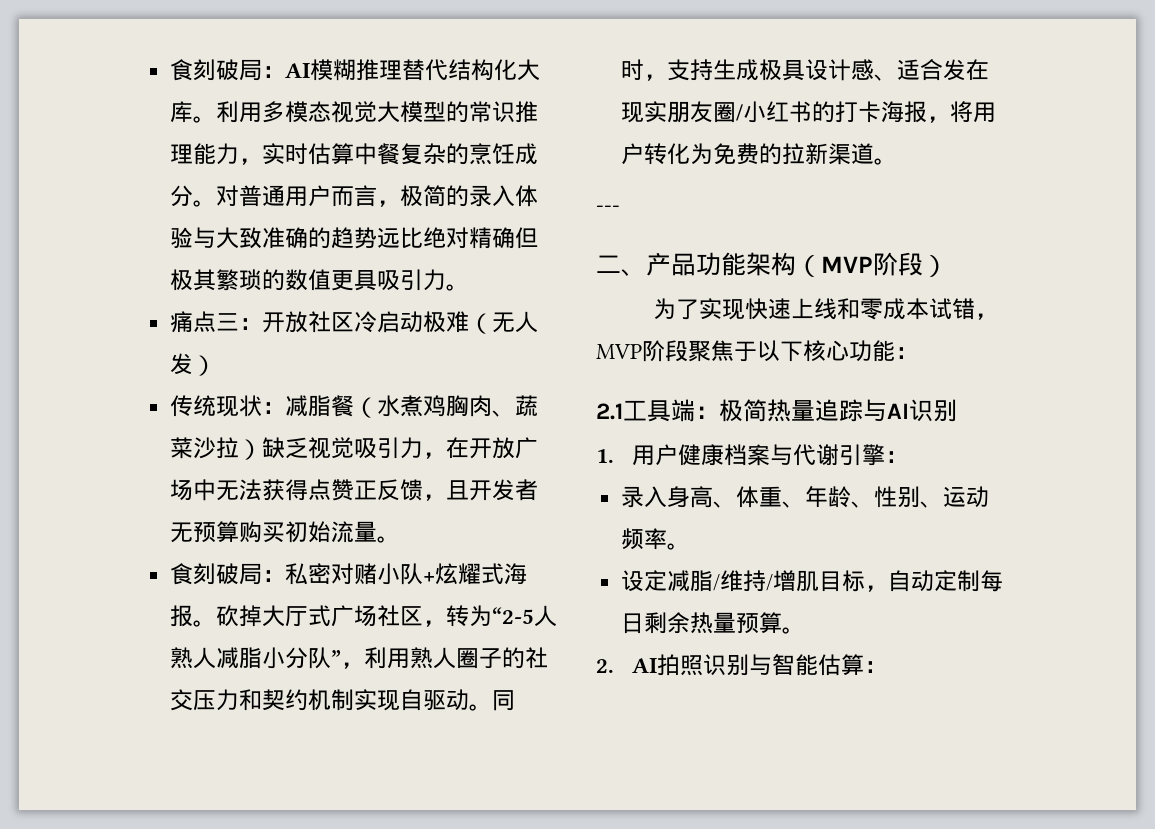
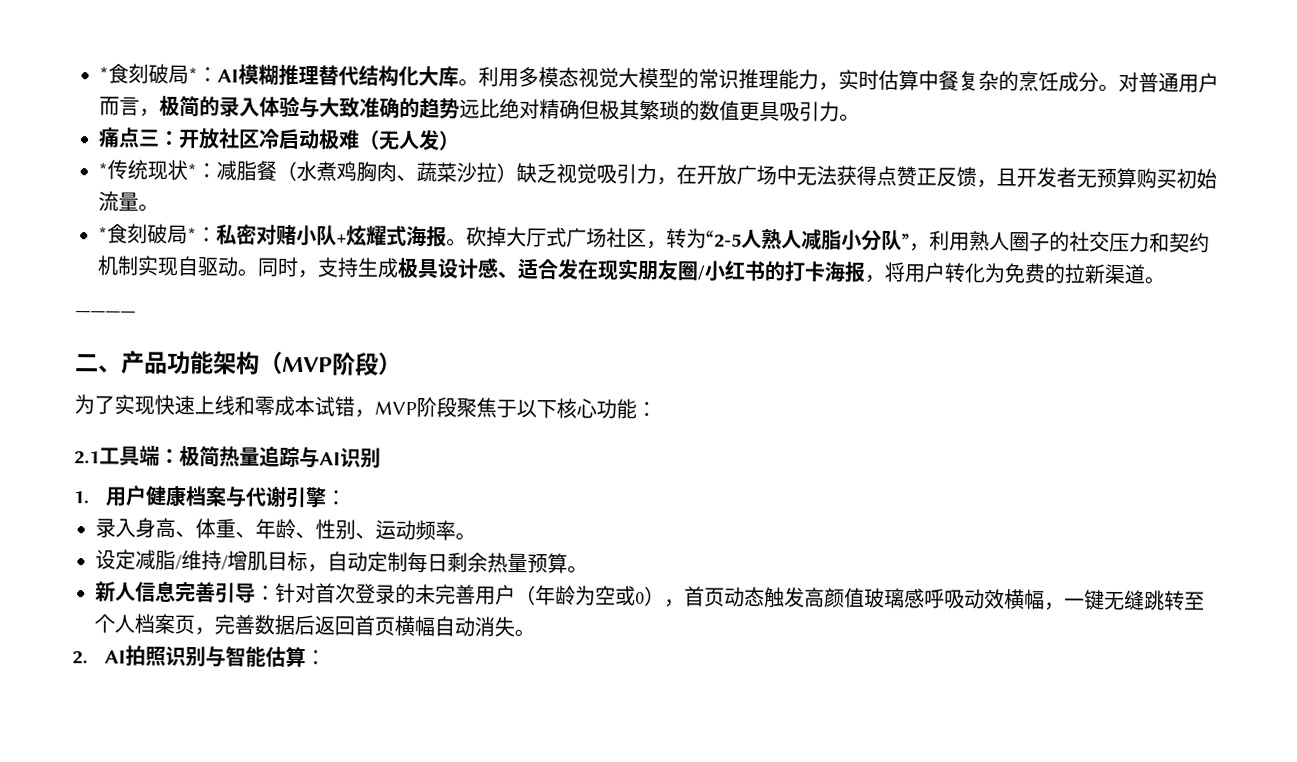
- 食刻破局：AI模糊推理替代结构化大库。
+ *食刻破局*：AI模糊推理替代结构化大库。
- 传统现状：减脂餐（水煮鸡胸肉、蔬菜沙拉）缺乏视觉吸引力，在开放广场中无法获得点赞正反馈，且开发者无预算购买初始流量。
+ *传统现状*：减脂餐（水煮鸡胸肉、蔬菜沙拉）缺乏视觉吸引力，在开放广场中无法获得点赞正反馈，且开发者无预算购买初始流量。
- 食刻破局：私密对赌小队+炫耀式海报。
+ *食刻破局*：私密对赌小队+炫耀式海报。
- ---
+ ————
+ 新人信息完善引导：针对首次登录的未完善用户（年龄为空或0），首页动态触发高颜值玻璃感呼吸动效横幅，一键无缝跳转至个人档案页，完善数据后返回首页横幅自动消失。

